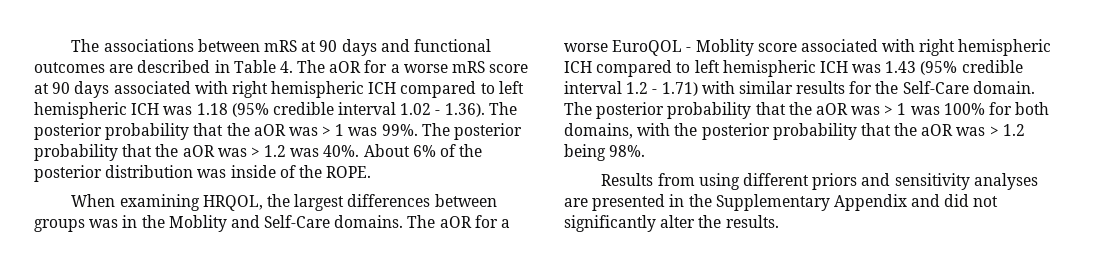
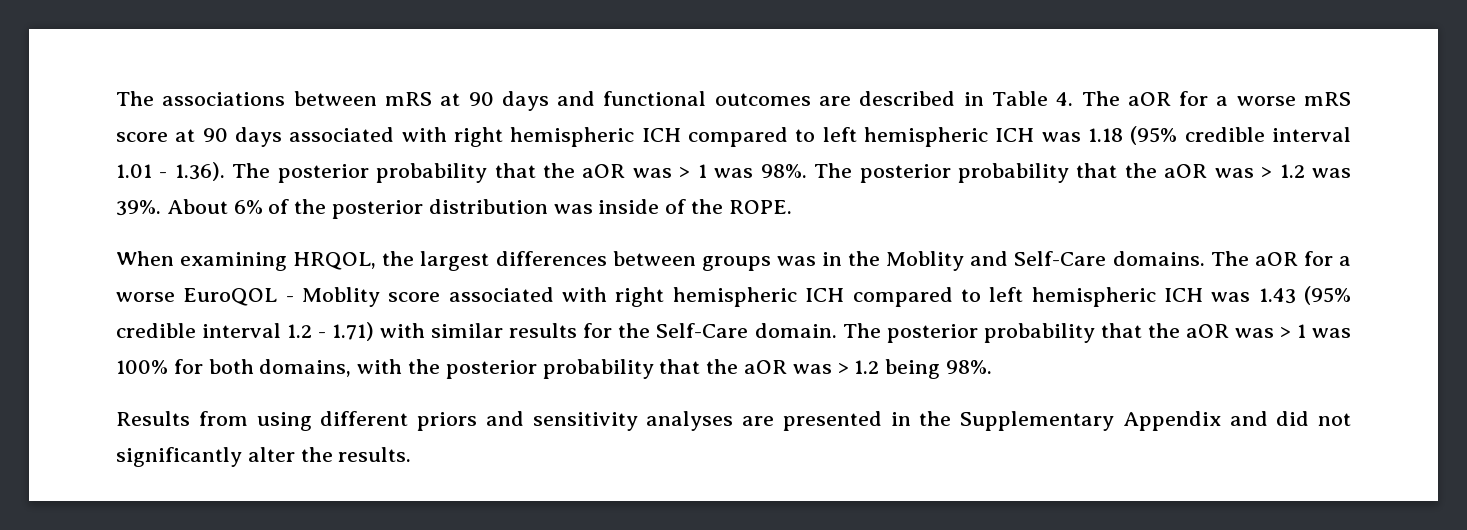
- The associations between mRS at 90 days and functional outcomes are described in Table 4. The aOR for a worse mRS score at 90 days associated with right hemispheric ICH compared to left hemispheric ICH was 1.18 (95% credible interval 1.02 - 1.36). The posterior probability that the aOR was > 1 was 99%.
+ The associations between mRS at 90 days and functional outcomes are described in Table 4. The aOR for a worse mRS score at 90 days associated with right hemispheric ICH compared to left hemispheric ICH was 1.18 (95% credible interval 1.01 - 1.36). The posterior probability that the aOR was > 1 was 98%.
- The posterior probability that the aOR was > 1.2 was 40%.
+ The posterior probability that the aOR was > 1.2 was 39%.

